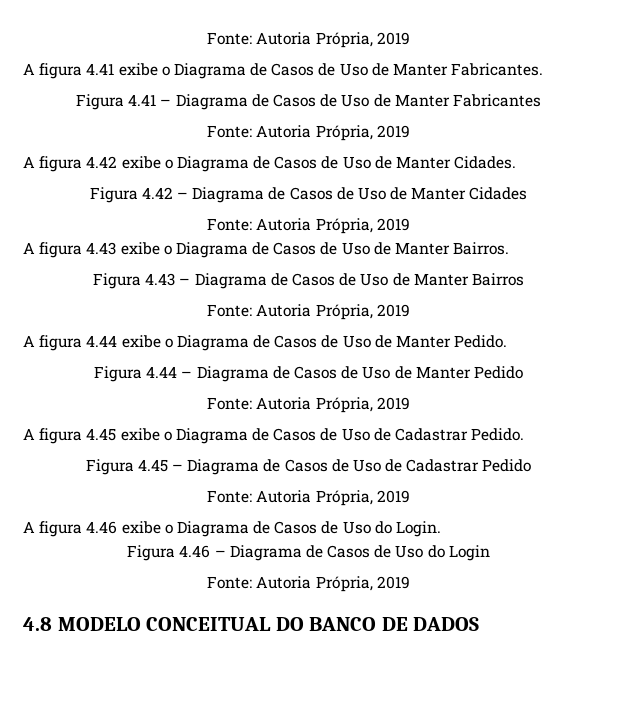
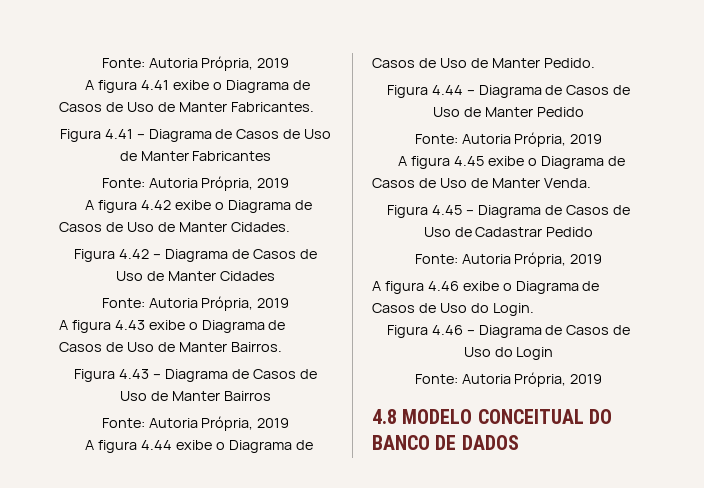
- A figura 4.45 exibe o Diagrama de Casos de Uso de Cadastrar Pedido.
+ A figura 4.45 exibe o Diagrama de Casos de Uso de Manter Venda.

